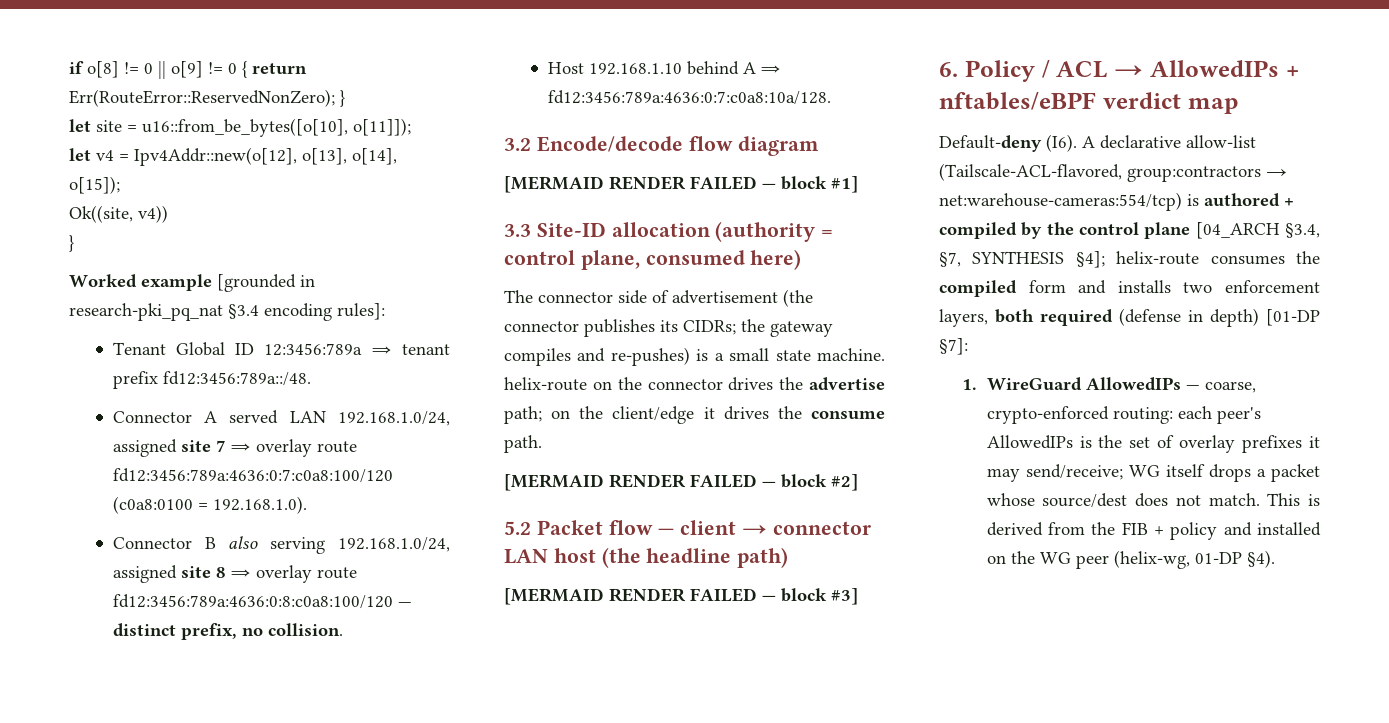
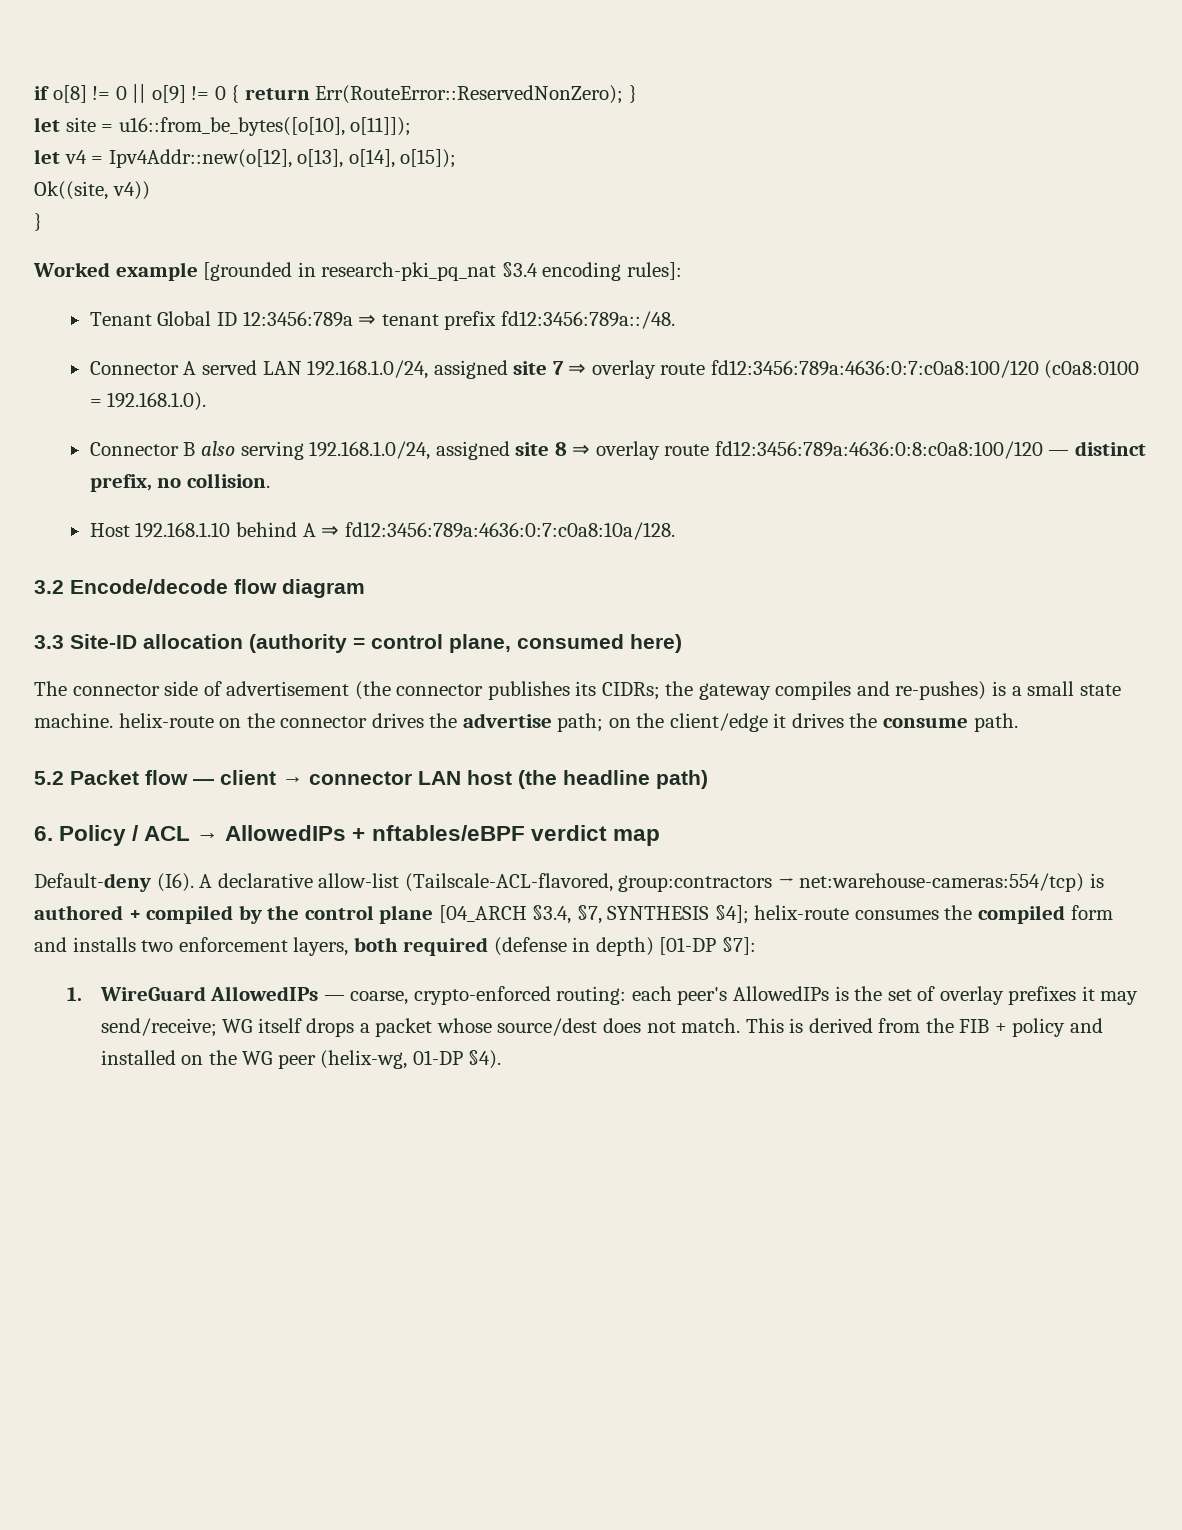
- [MERMAID RENDER FAILED — block #1]
- [MERMAID RENDER FAILED — block #2]
- [MERMAID RENDER FAILED — block #3]

